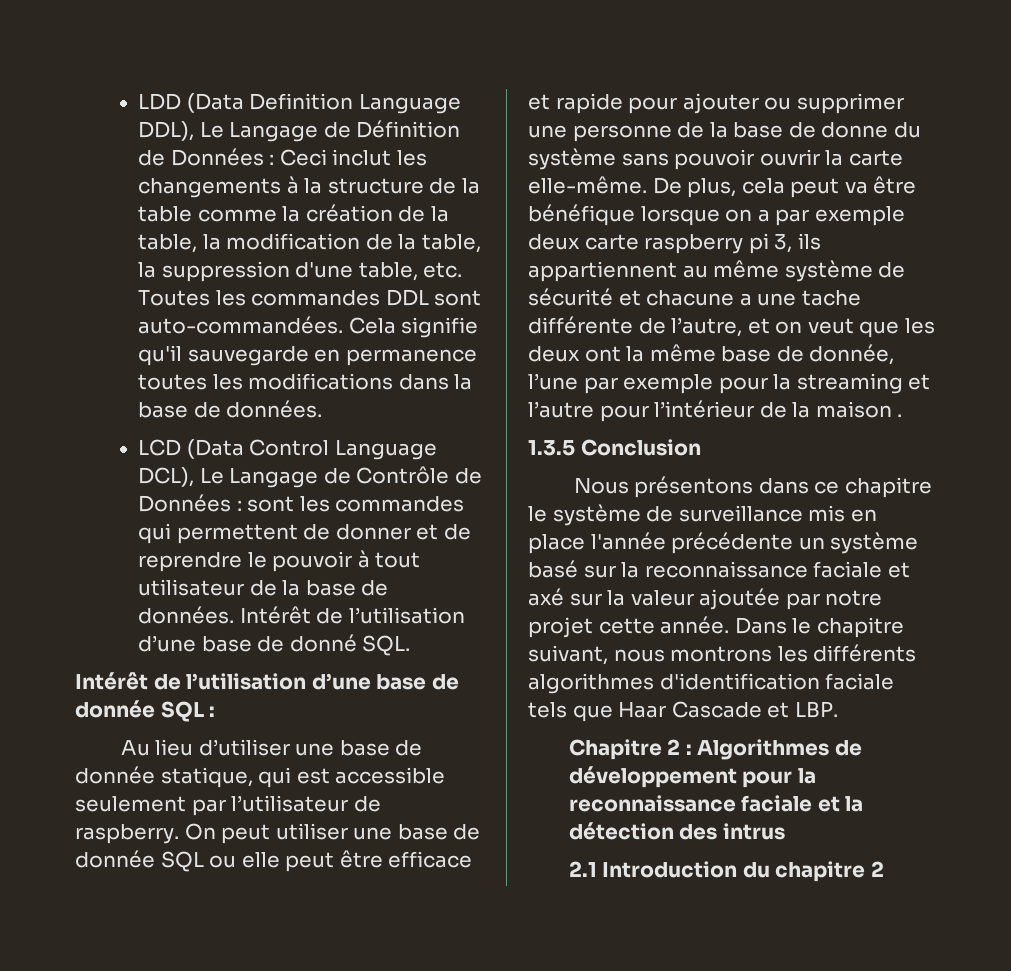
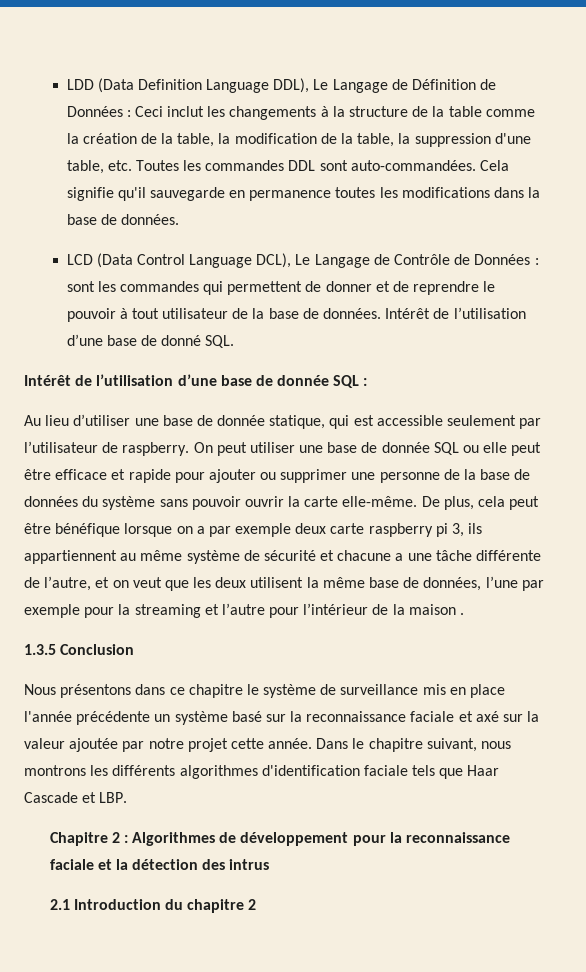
- On peut utiliser une base de donnée SQL ou elle peut être efficace et rapide pour ajouter ou supprimer une personne de la base de donne du système sans pouvoir ouvrir la carte elle-même.
+ On peut utiliser une base de donnée SQL ou elle peut être efficace et rapide pour ajouter ou supprimer une personne de la base de données du système sans pouvoir ouvrir la carte elle-même.
- De plus, cela peut va être bénéfique lorsque on a par exemple deux carte raspberry pi 3, ils appartiennent au même système de sécurité et chacune a une tache différente de l’autre, et on veut que les deux ont la même base de donnée, l’une par exemple pour la streaming et l’autre pour l’intérieur de la maison .
+ De plus, cela peut être bénéfique lorsque on a par exemple deux carte raspberry pi 3, ils appartiennent au même système de sécurité et chacune a une tâche différente de l’autre, et on veut que les deux utilisent la même base de données, l’une par exemple pour la streaming et l’autre pour l’intérieur de la maison .

